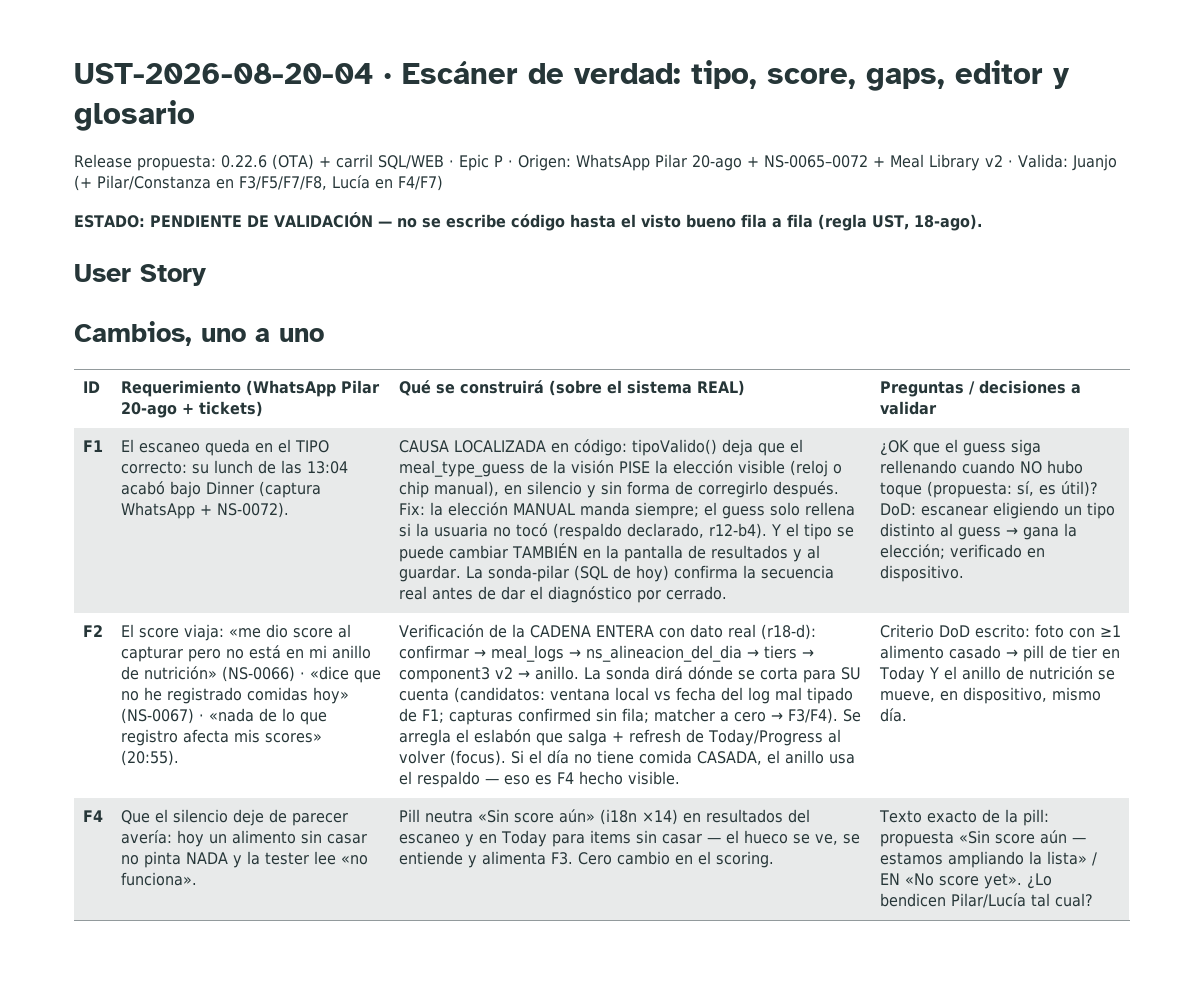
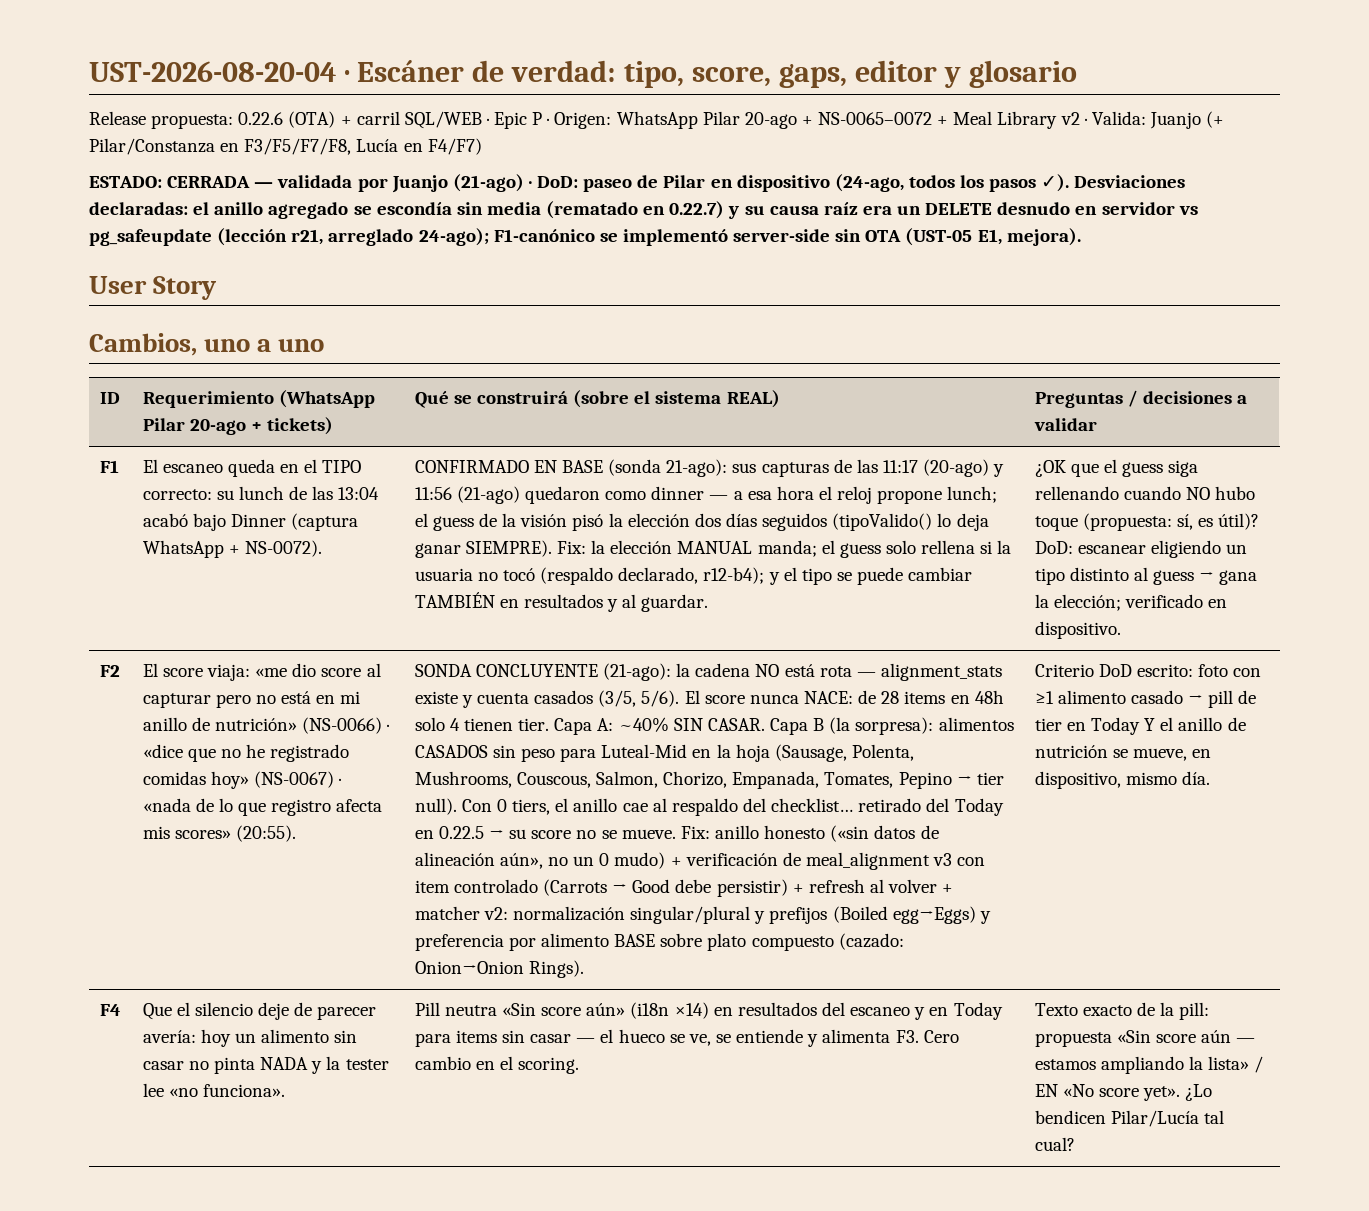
- ESTADO: PENDIENTE DE VALIDACIÓN — no se escribe código hasta el visto bueno fila a fila (regla UST, 18-ago).
+ ESTADO: CERRADA — validada por Juanjo (21-ago) · DoD: paseo de Pilar en dispositivo (24-ago, todos los pasos ✓). Desviaciones declaradas: el anillo agregado se escondía sin media (rematado en 0.22.7) y su causa raíz era un DELETE desnudo en servidor vs pg_safeupdate (lección r21, arreglado 24-ago); F1-canónico se implementó server-side sin OTA (UST-05 E1, mejora).
- CAUSA LOCALIZADA en código: tipoValido() deja que el meal_type_guess de la visión PISE la elección visible (reloj o chip manual), en silencio y sin forma de corregirlo después.
+ CONFIRMADO EN BASE (sonda 21-ago): sus capturas de las 11:17 (20-ago) y 11:56 (21-ago) quedaron como dinner — a esa hora el reloj propone lunch; el guess de la visión pisó la elección dos días seguidos (tipoValido() lo deja ganar SIEMPRE).
- Fix: la elección MANUAL manda siempre; el guess solo rellena si la usuaria no tocó (respaldo declarado, r12-b4). Y el tipo se puede cambiar TAMBIÉN en la pantalla de resultados y al guardar. La sonda-pilar (SQL de hoy) confirma la secuencia real antes de dar el diagnóstico por cerrado.
+ Fix: la elección MANUAL manda; el guess solo rellena si la usuaria no tocó (respaldo declarado, r12-b4); y el tipo se puede cambiar TAMBIÉN en resultados y al guardar.
- Verificación de la CADENA ENTERA con dato real (r18-d): confirmar → meal_logs → ns_alineacion_del_dia → tiers → component3 v2 → anillo. La sonda dirá dónde se corta para SU cuenta (candidatos: ventana local vs fecha del log mal tipado de F1; capturas confirmed sin fila; matcher a cero → F3/F4). Se arregla el eslabón que salga + refresh de Today/Progress al volver (focus). Si el día no tiene comida CASADA, el anillo usa el respaldo — eso es F4 hecho visible.
+ SONDA CONCLUYENTE (21-ago): la cadena NO está rota — alignment_stats existe y cuenta casados (3/5, 5/6). El score nunca NACE: de 28 items en 48h solo 4 tienen tier. Capa A: ~40% SIN CASAR. Capa B (la sorpresa): alimentos CASADOS sin peso para Luteal-Mid en la hoja (Sausage, Polenta, Mushrooms, Couscous, Salmon, Chorizo, Empanada, Tomates, Pepino → tier null). Con 0 tiers, el anillo cae al respaldo del checklist… retirado del Today en 0.22.5 → su score no se mueve. Fix: anillo honesto («sin datos de alineación aún», no un 0 mudo) + verificación de meal_alignment v3 con item controlado (Carrots → Good debe persistir) + refresh al volver + matcher v2: normalización singular/plural y prefijos (Boiled egg→Eggs) y preferencia por alimento BASE sobre plato compuesto (cazado: Onion→Onion Rings).

